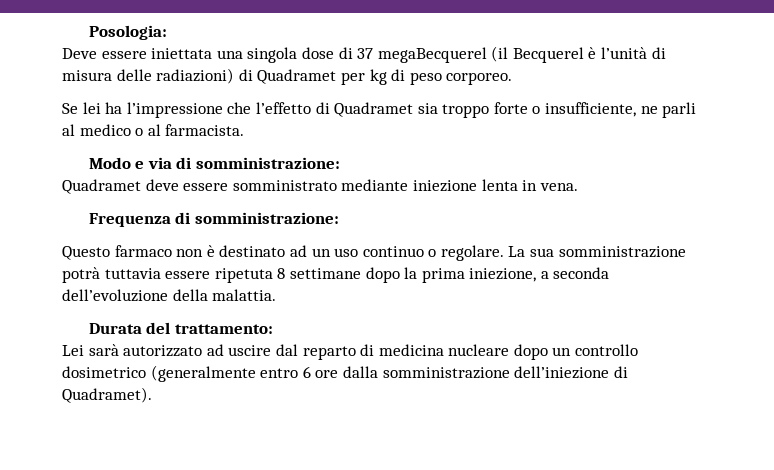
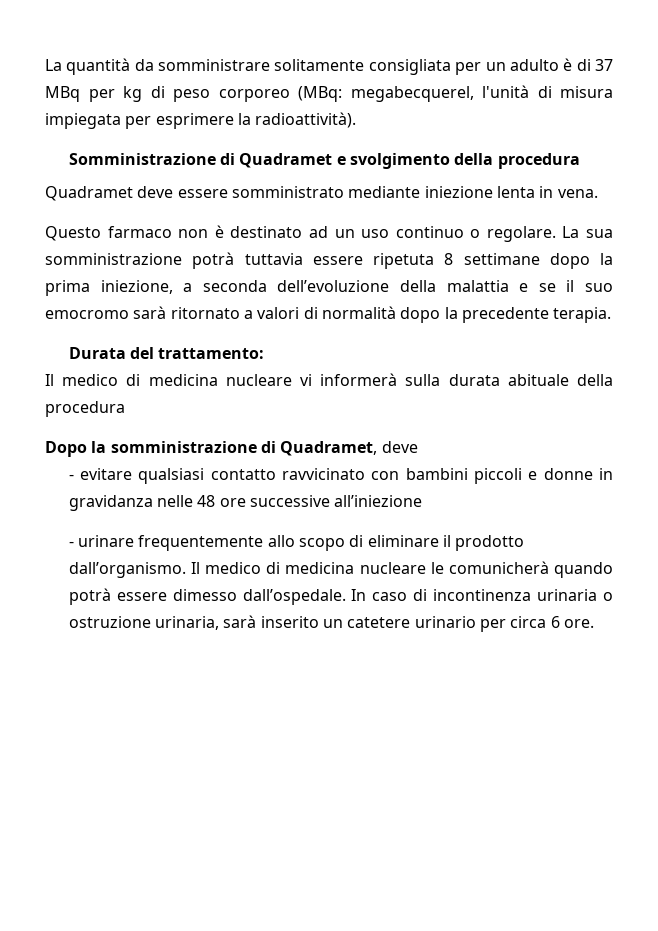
- Posologia:
- Deve essere iniettata una singola dose di 37 megaBecquerel (il Becquerel è l’unità di misura delle radiazioni) di Quadramet per kg di peso corporeo.
- Se lei ha l’impressione che l’effetto di Quadramet sia troppo forte o insufficiente, ne parli al medico o al farmacista.
- Modo e via di somministrazione:
+ La quantità da somministrare solitamente consigliata per un adulto è di 37 MBq per kg di peso corporeo (MBq: megabecquerel, l'unità di misura impiegata per esprimere la radioattività).
+ Somministrazione di Quadramet e svolgimento della procedura
- Frequenza di somministrazione:
- La sua somministrazione potrà tuttavia essere ripetuta 8 settimane dopo la prima iniezione, a seconda dell’evoluzione della malattia.
+ La sua somministrazione potrà tuttavia essere ripetuta 8 settimane dopo la prima iniezione, a seconda dell’evoluzione della malattia e se il suo emocromo sarà ritornato a valori di normalità dopo la precedente terapia.
  Durata del trattamento:
- Lei sarà autorizzato ad uscire dal reparto di medicina nucleare dopo un controllo dosimetrico (generalmente entro 6 ore dalla somministrazione dell’iniezione di Quadramet).
+ Il medico di medicina nucleare vi informerà sulla durata abituale della procedura
+ Dopo la somministrazione di Quadramet, deve
+ - evitare qualsiasi contatto ravvicinato con bambini piccoli e donne in gravidanza nelle 48 ore successive all’iniezione
+ - urinare frequentemente allo scopo di eliminare il prodotto dall’organismo. Il medico di medicina nucleare le comunicherà quando potrà essere dimesso dall’ospedale. In caso di incontinenza urinaria o ostruzione urinaria, sarà inserito un catetere urinario per circa 6 ore.

